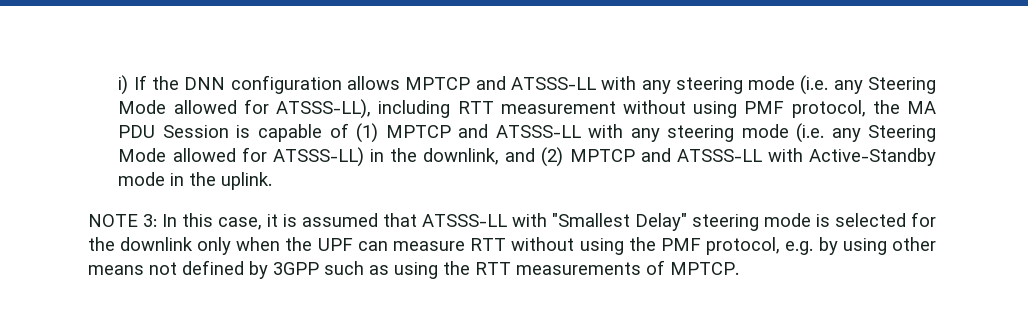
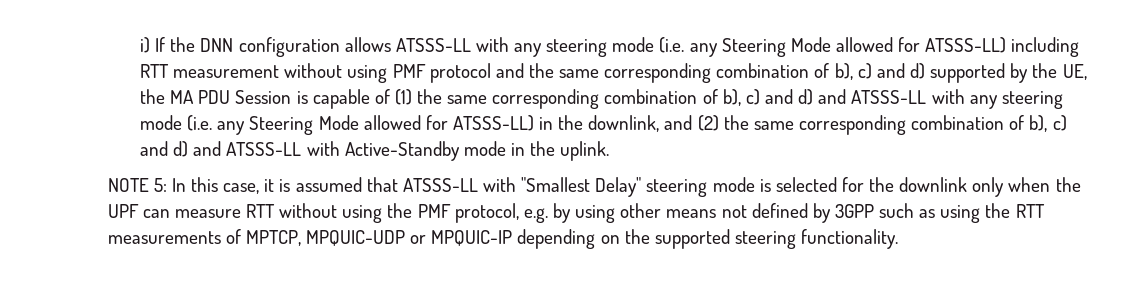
- i) If the DNN configuration allows MPTCP and ATSSS-LL with any steering mode (i.e. any Steering Mode allowed for ATSSS-LL), including RTT measurement without using PMF protocol, the MA PDU Session is capable of (1) MPTCP and ATSSS-LL with any steering mode (i.e. any Steering Mode allowed for ATSSS-LL) in the downlink, and (2) MPTCP and ATSSS-LL with Active-Standby mode in the uplink.
+ i) If the DNN configuration allows ATSSS-LL with any steering mode (i.e. any Steering Mode allowed for ATSSS-LL) including RTT measurement without using PMF protocol and the same corresponding combination of b), c) and d) supported by the UE, the MA PDU Session is capable of (1) the same corresponding combination of b), c) and d) and ATSSS-LL with any steering mode (i.e. any Steering Mode allowed for ATSSS-LL) in the downlink, and (2) the same corresponding combination of b), c) and d) and ATSSS-LL with Active-Standby mode in the uplink.
- NOTE 3: In this case, it is assumed that ATSSS-LL with "Smallest Delay" steering mode is selected for the downlink only when the UPF can measure RTT without using the PMF protocol, e.g. by using other means not defined by 3GPP such as using the RTT measurements of MPTCP.
+ NOTE 5: In this case, it is assumed that ATSSS-LL with "Smallest Delay" steering mode is selected for the downlink only when the UPF can measure RTT without using the PMF protocol, e.g. by using other means not defined by 3GPP such as using the RTT measurements of MPTCP, MPQUIC-UDP or MPQUIC-IP depending on the supported steering functionality.

